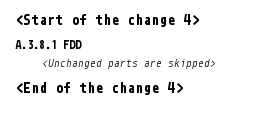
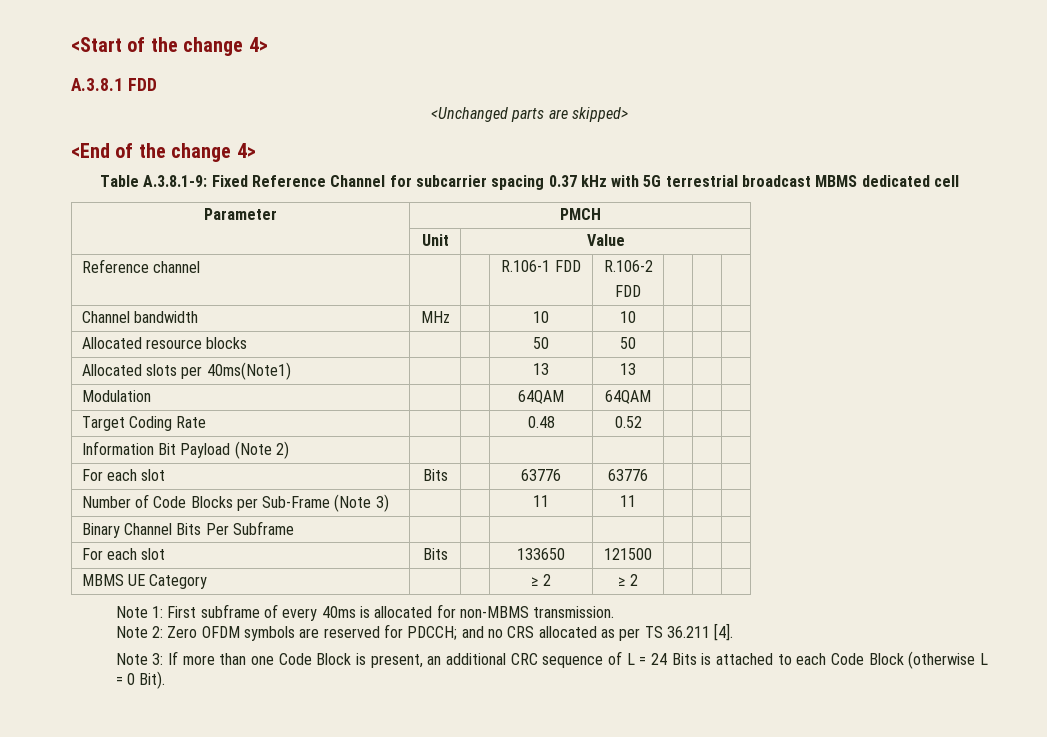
+ Table A.3.8.1-9: Fixed Reference Channel for subcarrier spacing 0.37 kHz with 5G terrestrial broadcast MBMS dedicated cell
+ Parameter | PMCH
+ | Unit | Value
+ Reference channel | | | R.106-1 FDD | R.106-2
+ FDD | | |
+ Channel bandwidth | MHz | | 10 | 10 | | |
+ Allocated resource blocks | | | 50 | 50 | | |
+ Allocated slots per 40ms(Note1) | | | 13 | 13 | | |
+ Modulation | | | 64QAM | 64QAM | | |
+ Target Coding Rate | | | 0.48 | 0.52 | | |
+ Information Bit Payload (Note 2) | | | | | | |
+ For each slot | Bits | | 63776 | 63776 | | |
+ Number of Code Blocks per Sub-Frame (Note 3) | | | 11 | 11 | | |
+ Binary Channel Bits Per Subframe | | | | | | |
+ For each slot | Bits | | 133650 | 121500 | | |
+ MBMS UE Category | | | ≥ 2 | ≥ 2 | | |
+ Note 1: First subframe of every 40ms is allocated for non-MBMS transmission.
+ Note 2: Zero OFDM symbols are reserved for PDCCH; and no CRS allocated as per TS 36.211 [4].
+ Note 3: If more than one Code Block is present, an additional CRC sequence of L = 24 Bits is attached to each Code Block (otherwise L = 0 Bit).

